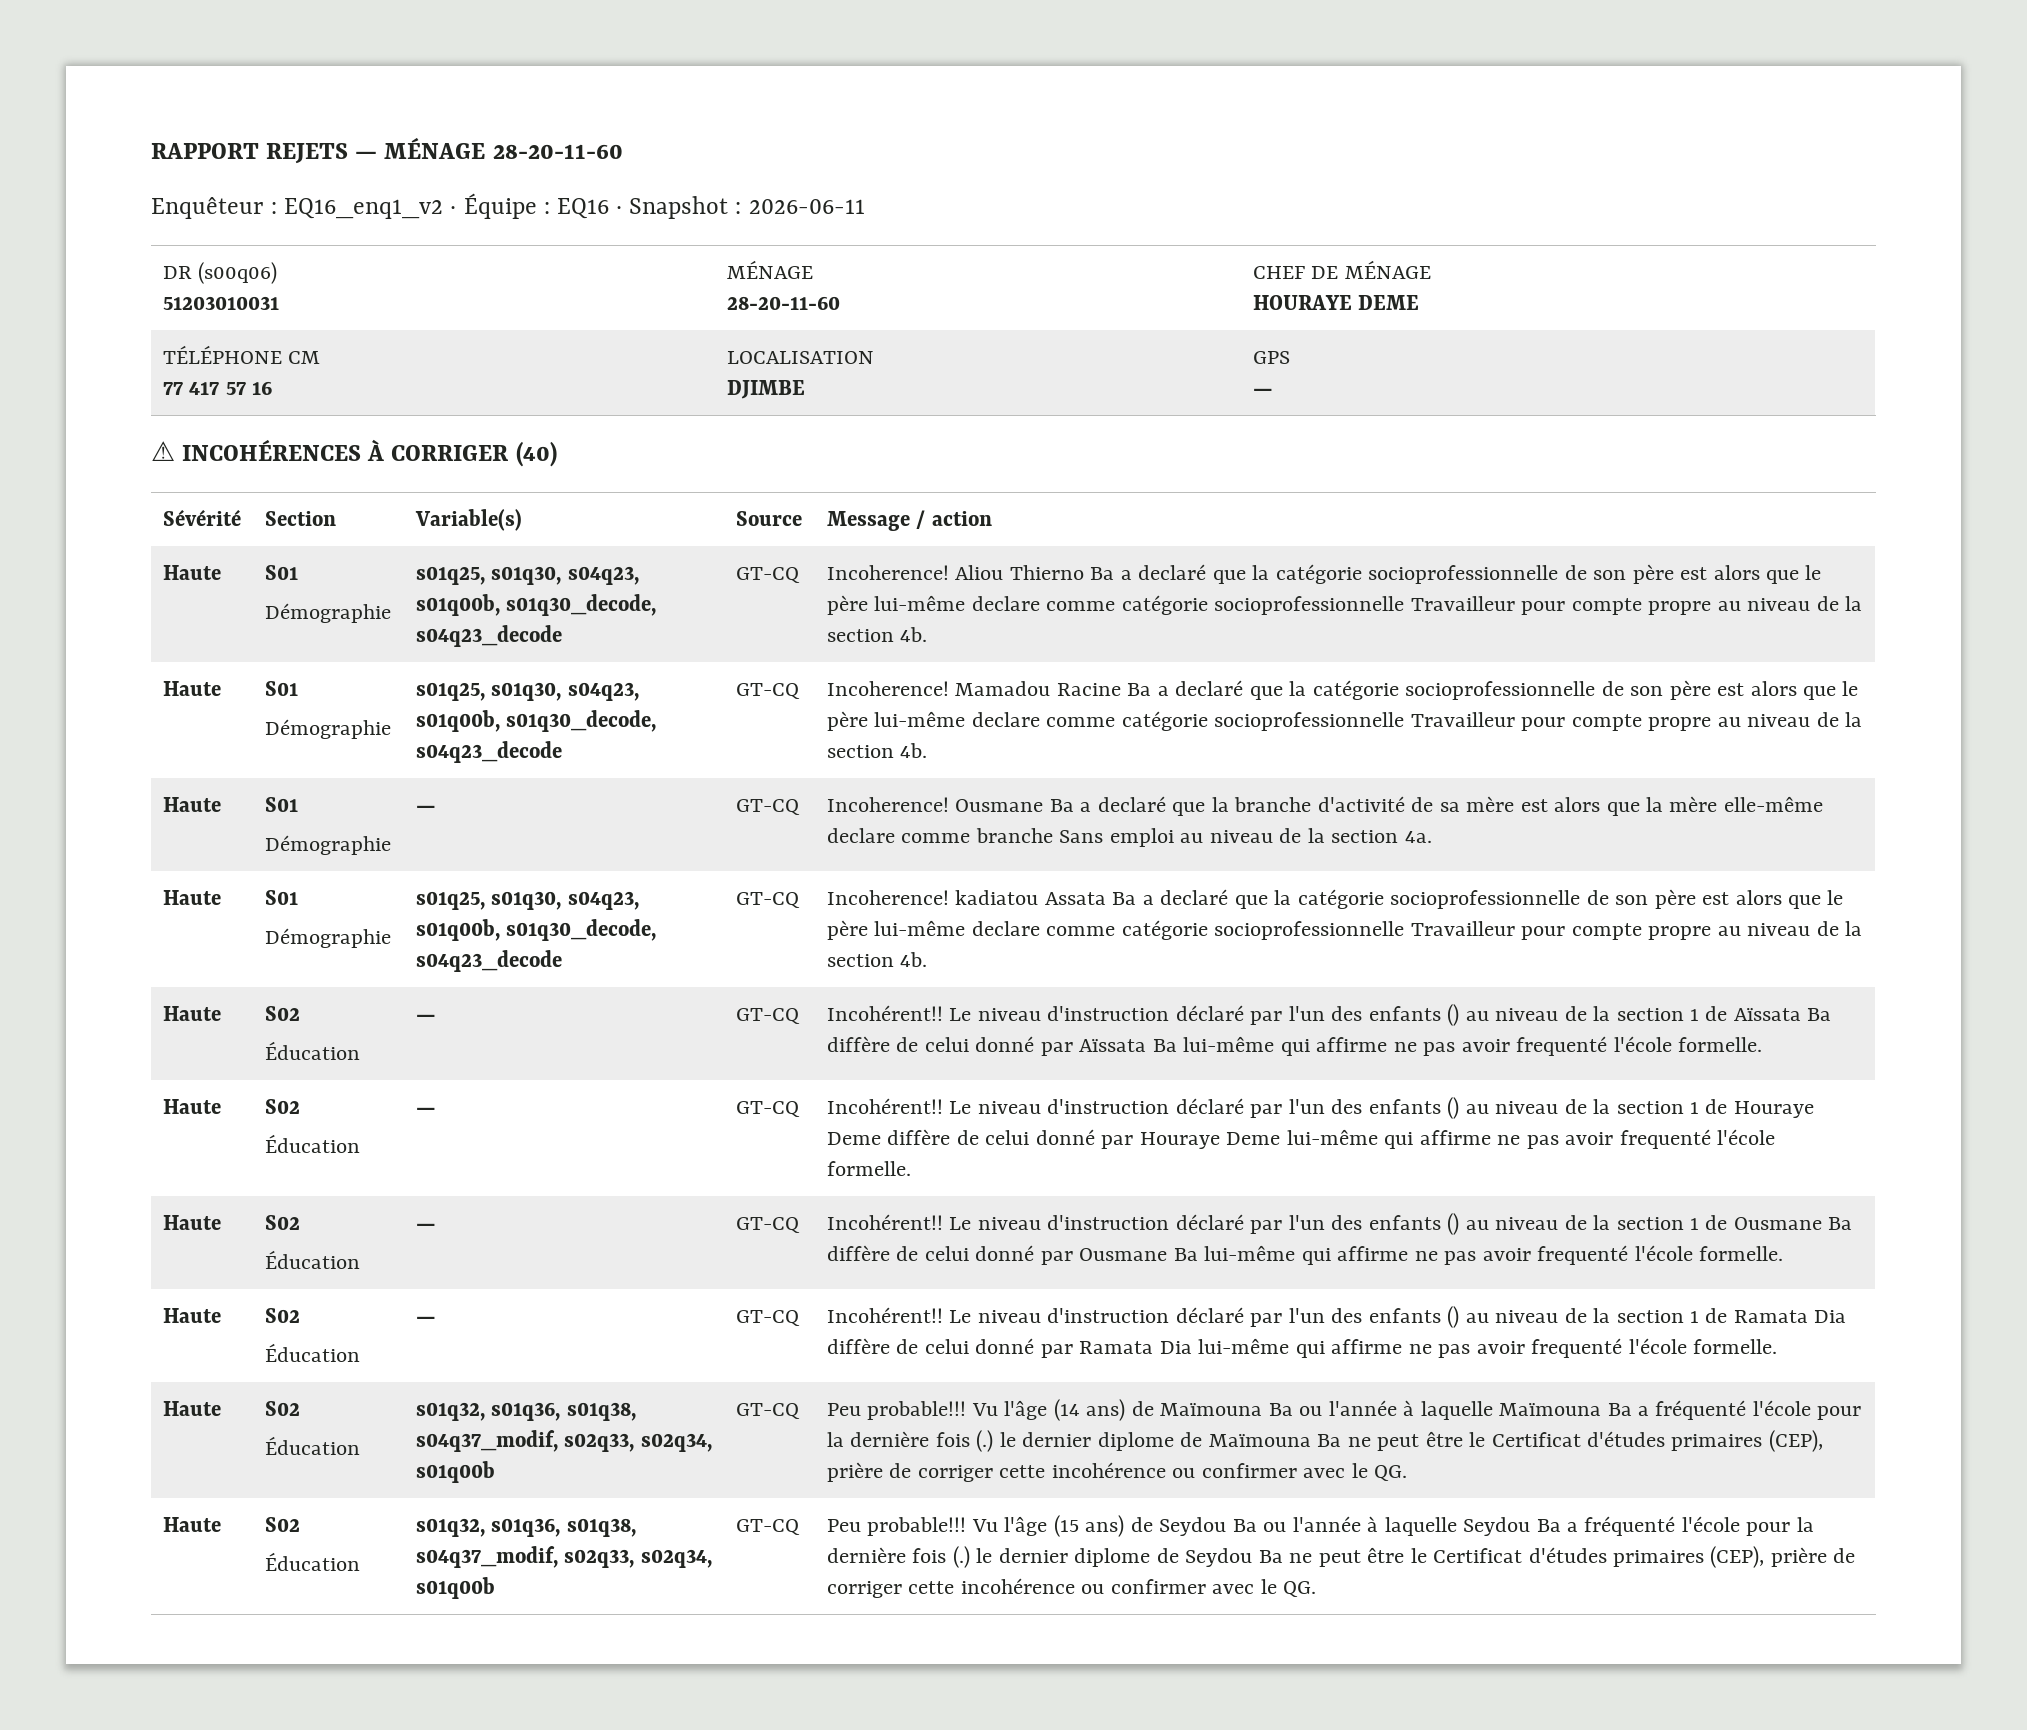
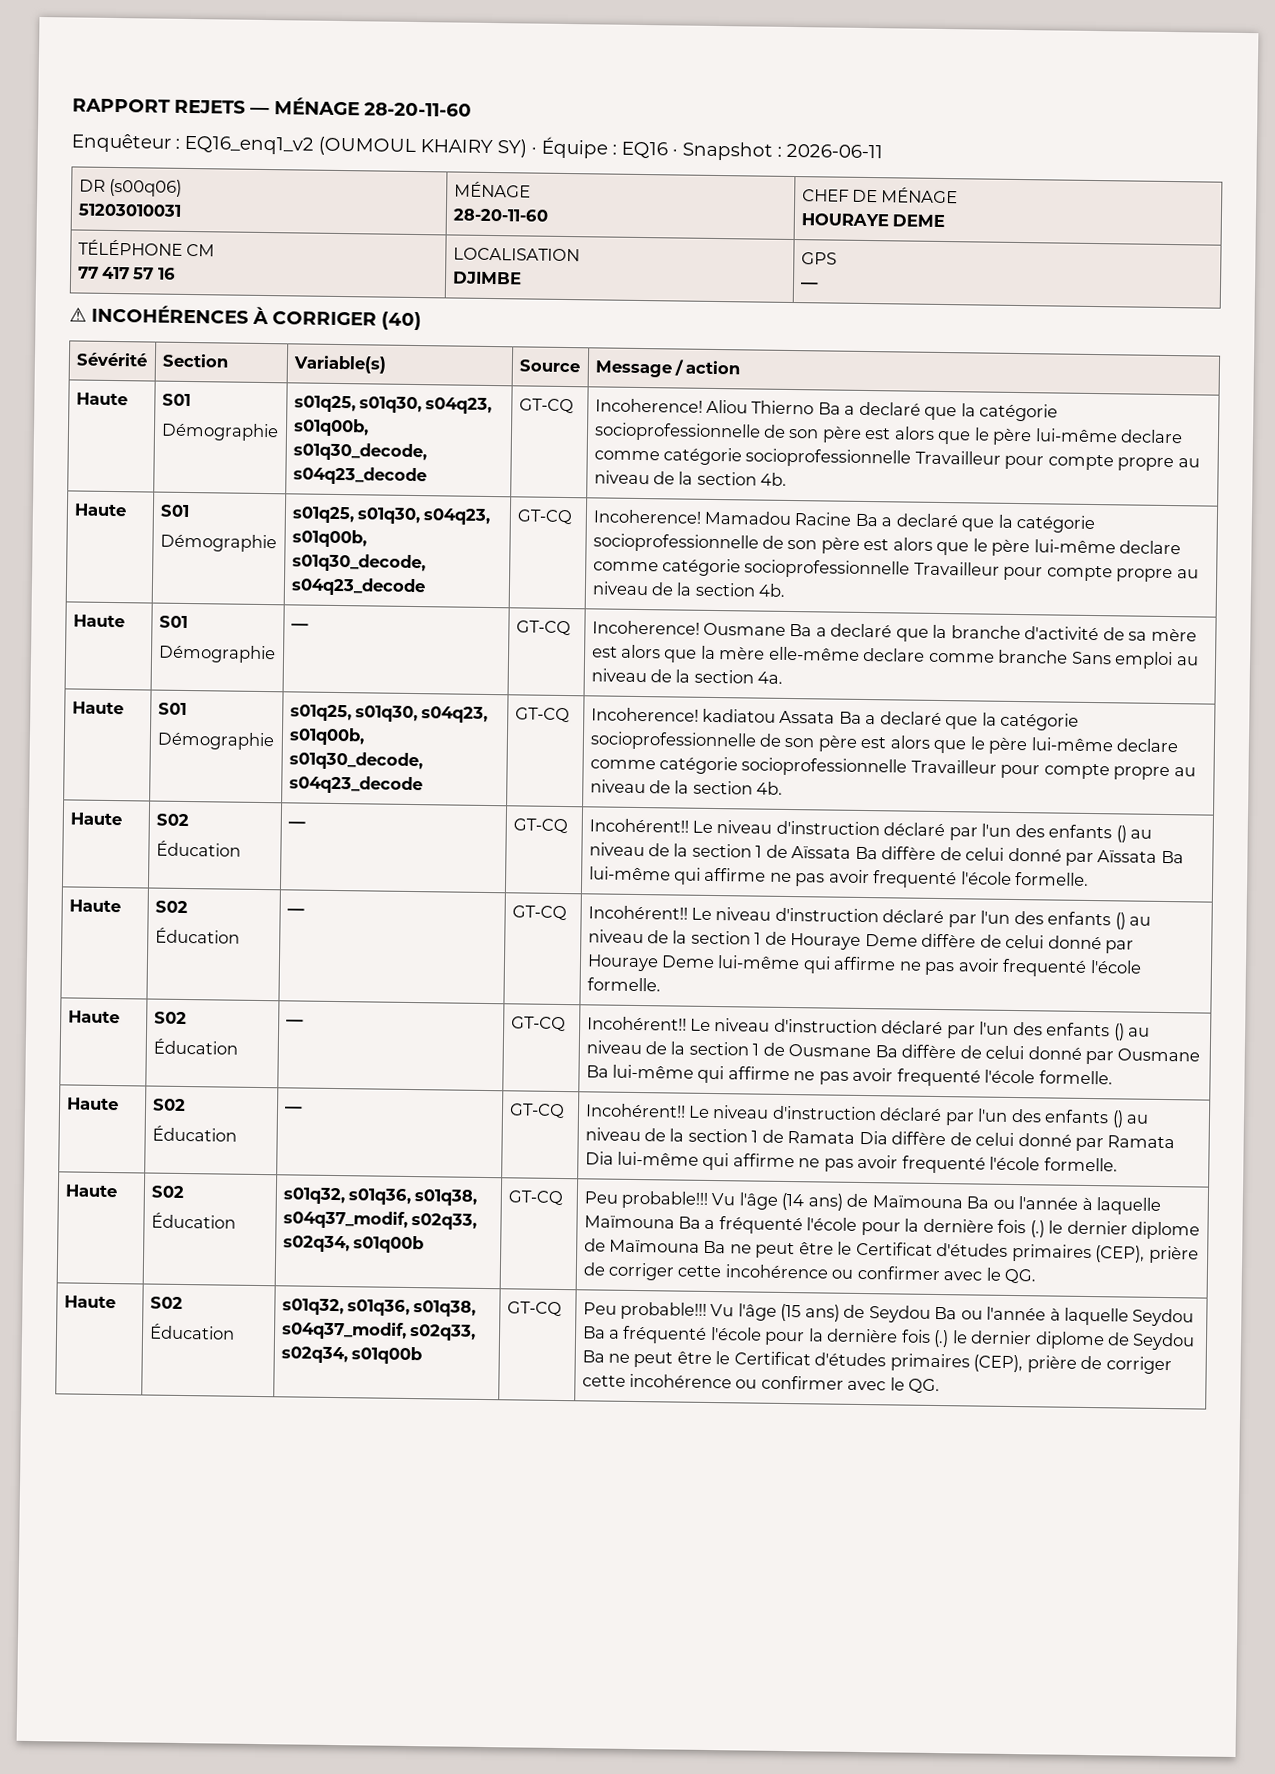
- Enquêteur : EQ16_enq1_v2 · Équipe : EQ16 · Snapshot : 2026-06-11
+ Enquêteur : EQ16_enq1_v2 (OUMOUL KHAIRY SY) · Équipe : EQ16 · Snapshot : 2026-06-11

